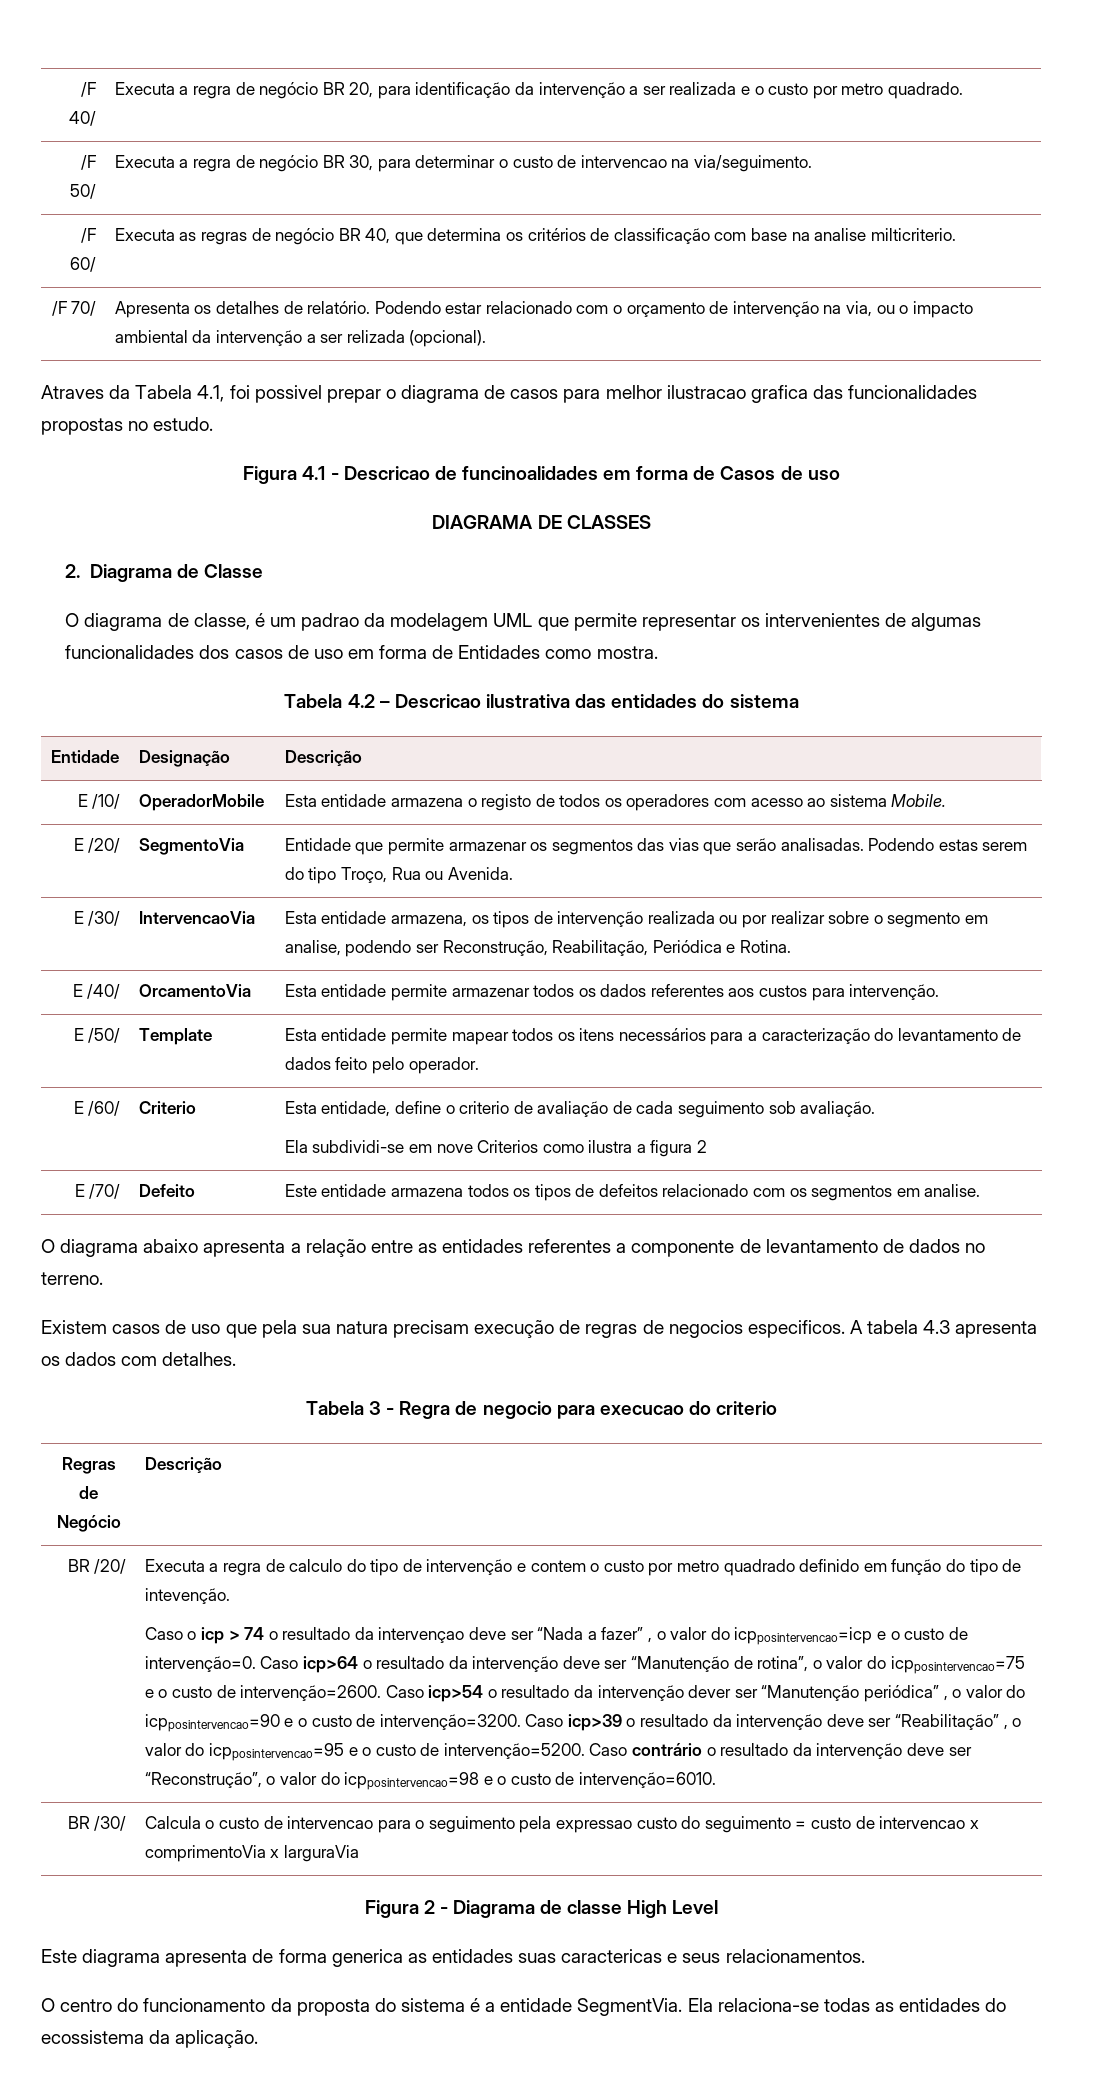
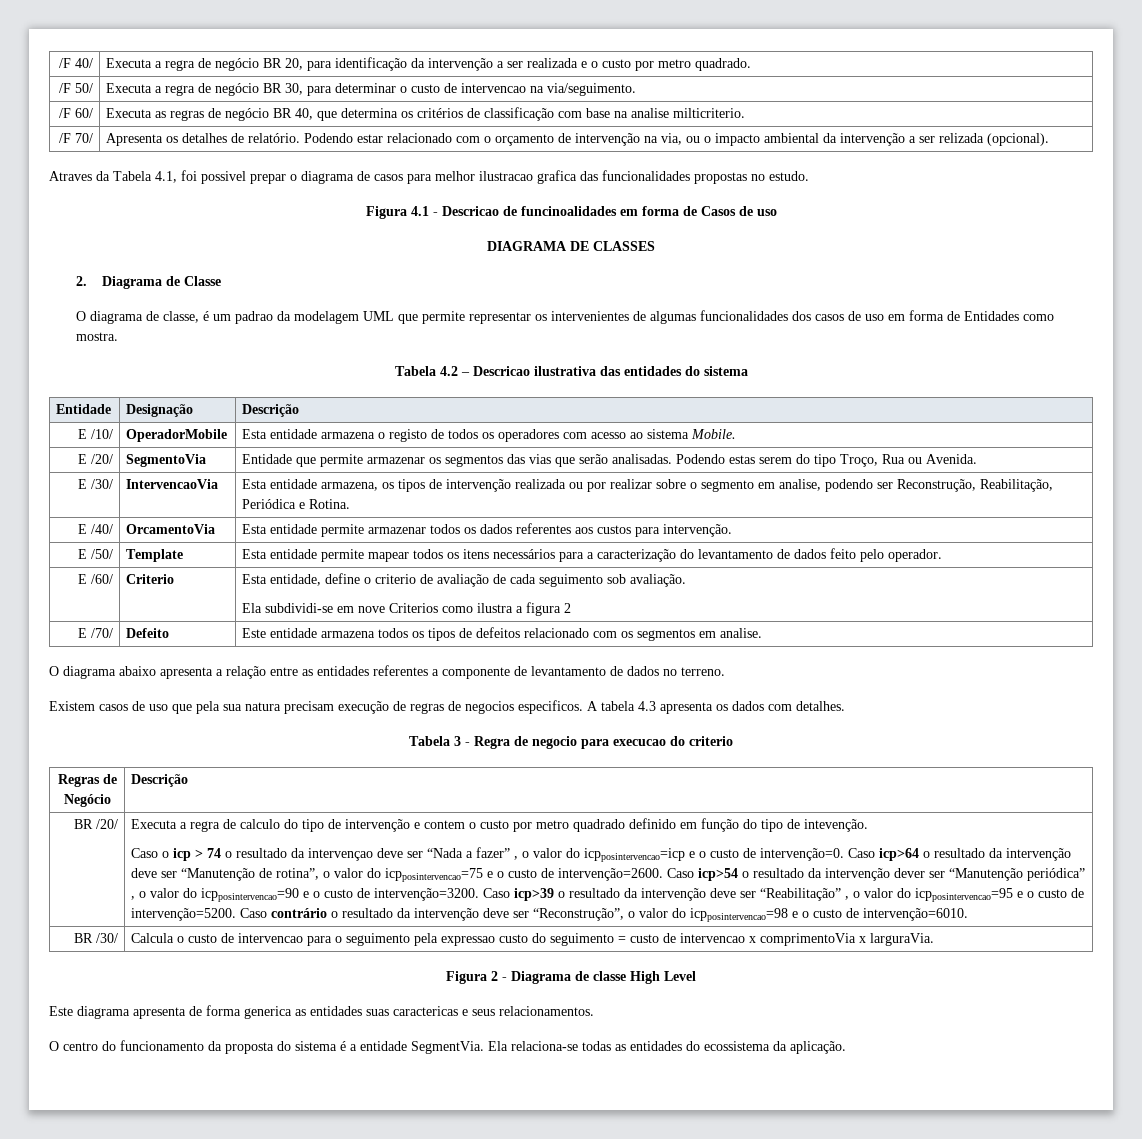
- BR /30/ | Calcula o custo de intervencao para o seguimento pela expressao custo do seguimento = custo de intervencao x comprimentoVia x larguraVia
+ BR /30/ | Calcula o custo de intervencao para o seguimento pela expressao custo do seguimento = custo de intervencao x comprimentoVia x larguraVia.

